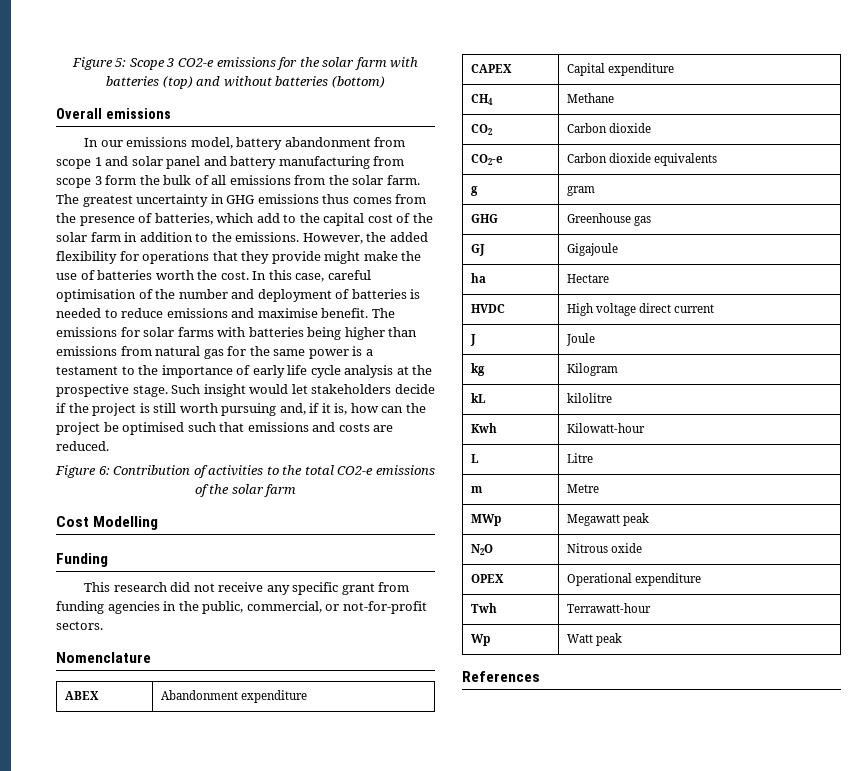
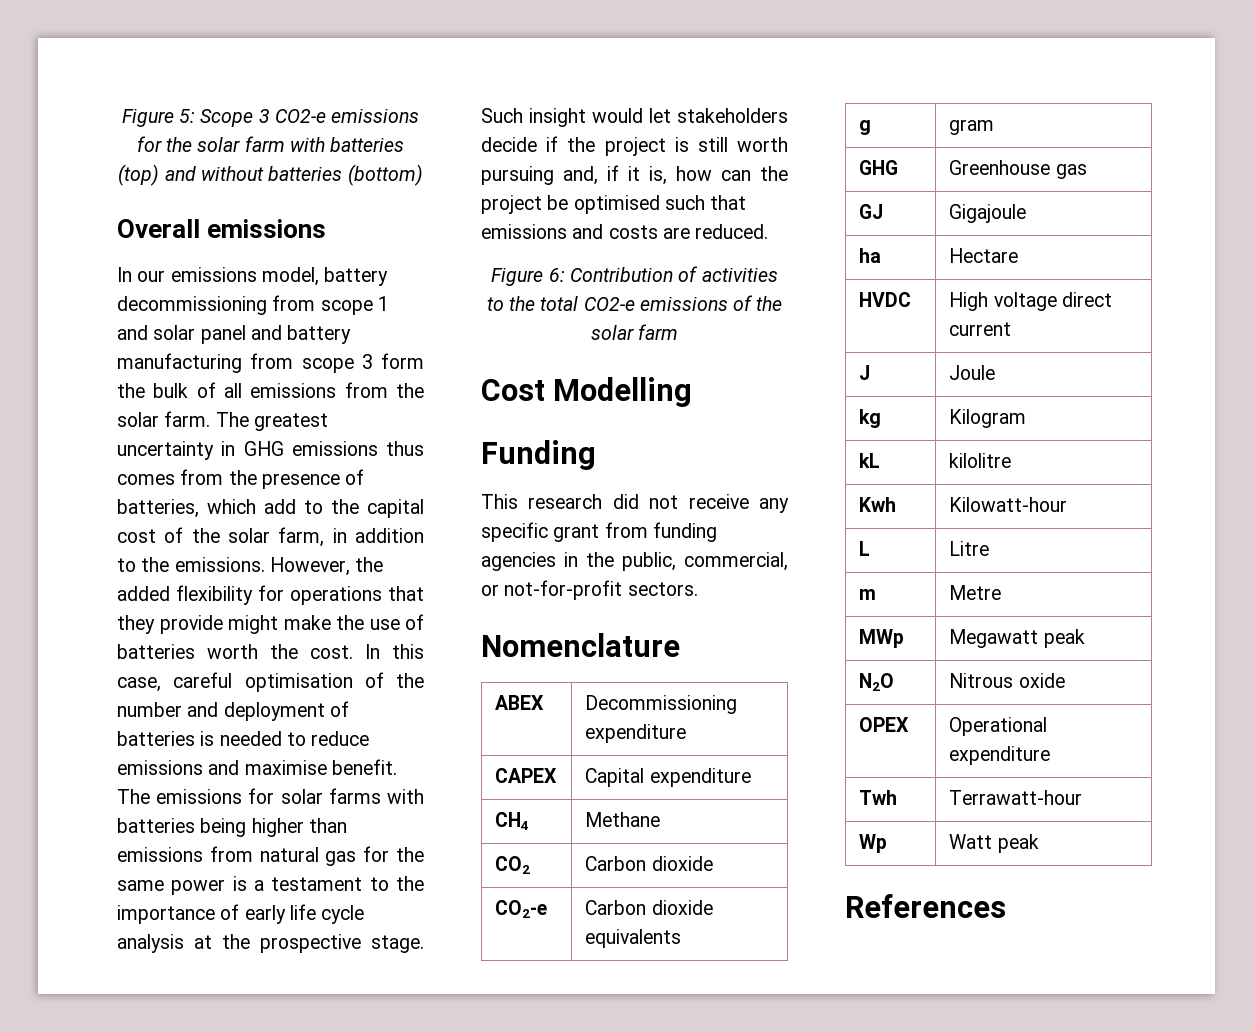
- In our emissions model, battery abandonment from scope 1 and solar panel and battery manufacturing from scope 3 form the bulk of all emissions from the solar farm.
+ In our emissions model, battery decommissioning from scope 1 and solar panel and battery manufacturing from scope 3 form the bulk of all emissions from the solar farm.
- The greatest uncertainty in GHG emissions thus comes from the presence of batteries, which add to the capital cost of the solar farm in addition to the emissions.
+ The greatest uncertainty in GHG emissions thus comes from the presence of batteries, which add to the capital cost of the solar farm, in addition to the emissions.
- ABEX | Abandonment expenditure
+ ABEX | Decommissioning expenditure

